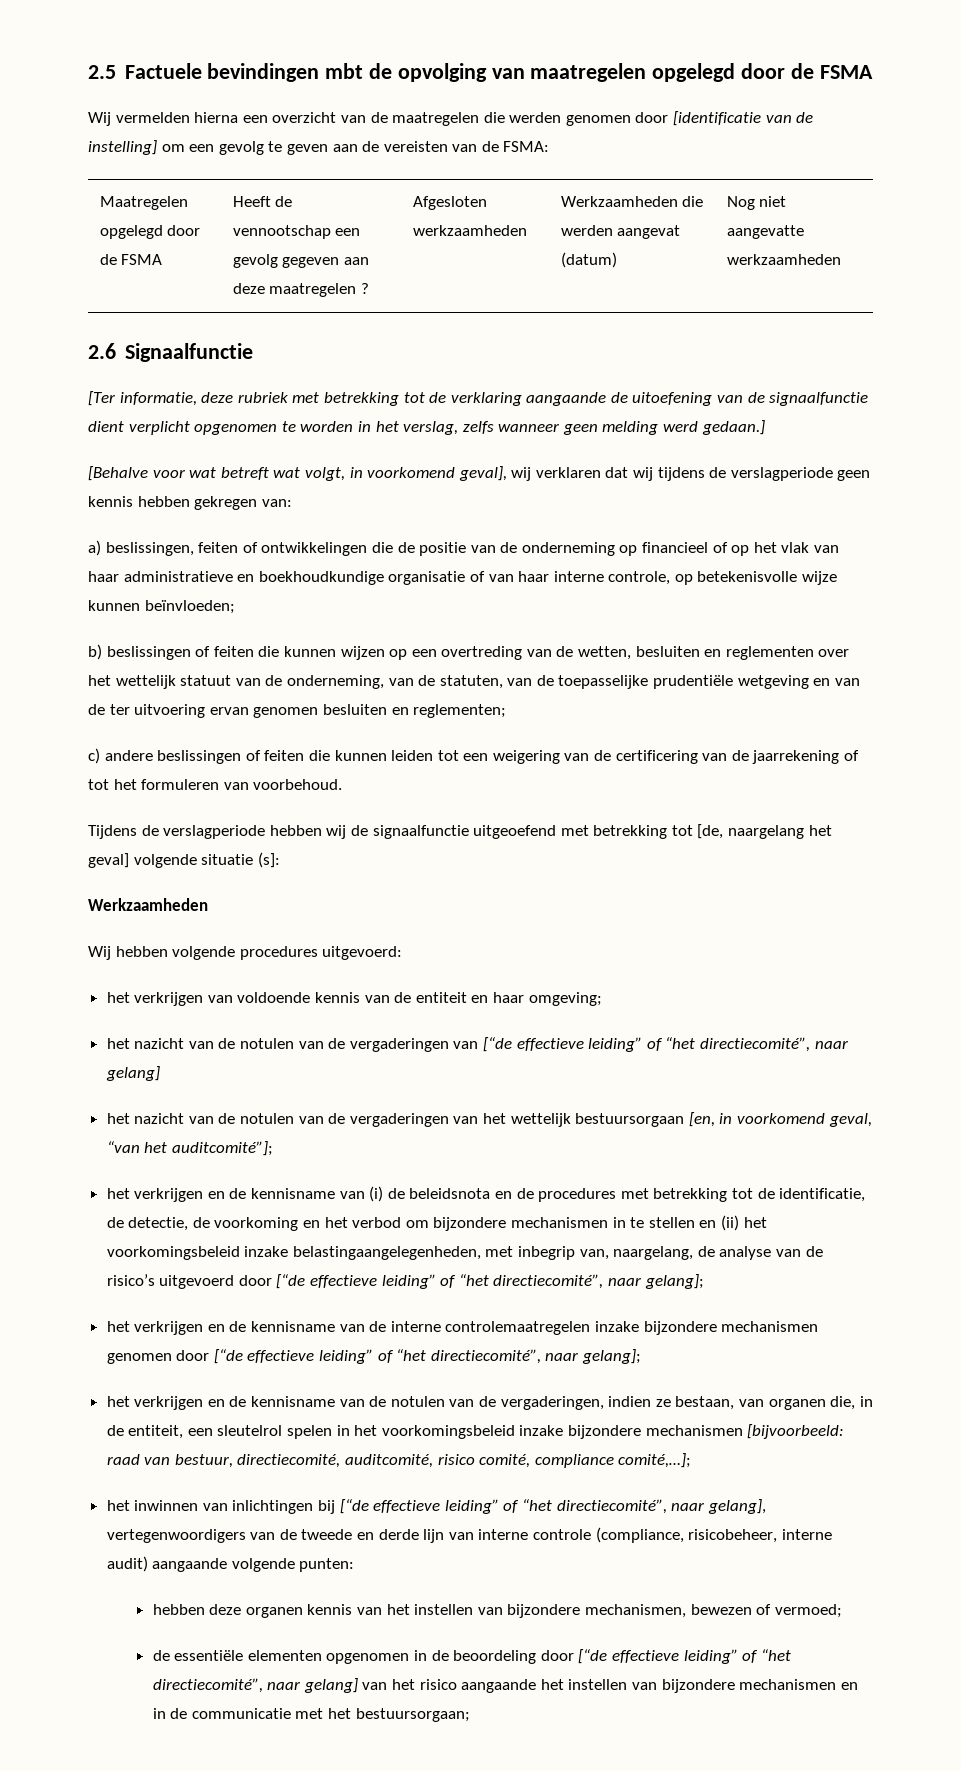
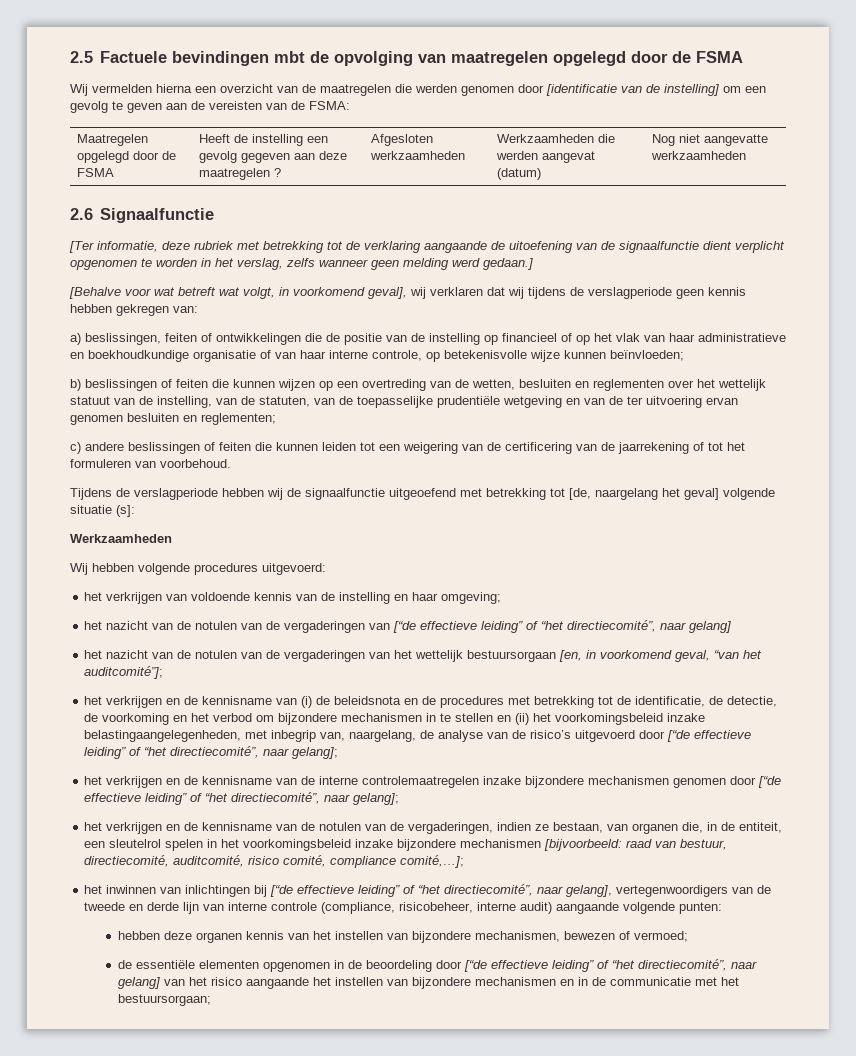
- Maatregelen opgelegd door de FSMA | Heeft de vennootschap een gevolg gegeven aan deze maatregelen ? | Afgesloten werkzaamheden | Werkzaamheden die werden aangevat (datum) | Nog niet aangevatte werkzaamheden
+ Maatregelen opgelegd door de FSMA | Heeft de instelling een gevolg gegeven aan deze maatregelen ? | Afgesloten werkzaamheden | Werkzaamheden die werden aangevat (datum) | Nog niet aangevatte werkzaamheden
- a) beslissingen, feiten of ontwikkelingen die de positie van de onderneming op financieel of op het vlak van haar administratieve en boekhoudkundige organisatie of van haar interne controle, op betekenisvolle wijze kunnen beïnvloeden;
+ a) beslissingen, feiten of ontwikkelingen die de positie van de instelling op financieel of op het vlak van haar administratieve en boekhoudkundige organisatie of van haar interne controle, op betekenisvolle wijze kunnen beïnvloeden;
- b) beslissingen of feiten die kunnen wijzen op een overtreding van de wetten, besluiten en reglementen over het wettelijk statuut van de onderneming, van de statuten, van de toepasselijke prudentiële wetgeving en van de ter uitvoering ervan genomen besluiten en reglementen;
+ b) beslissingen of feiten die kunnen wijzen op een overtreding van de wetten, besluiten en reglementen over het wettelijk statuut van de instelling, van de statuten, van de toepasselijke prudentiële wetgeving en van de ter uitvoering ervan genomen besluiten en reglementen;
- het verkrijgen van voldoende kennis van de entiteit en haar omgeving;
+ het verkrijgen van voldoende kennis van de instelling en haar omgeving;

